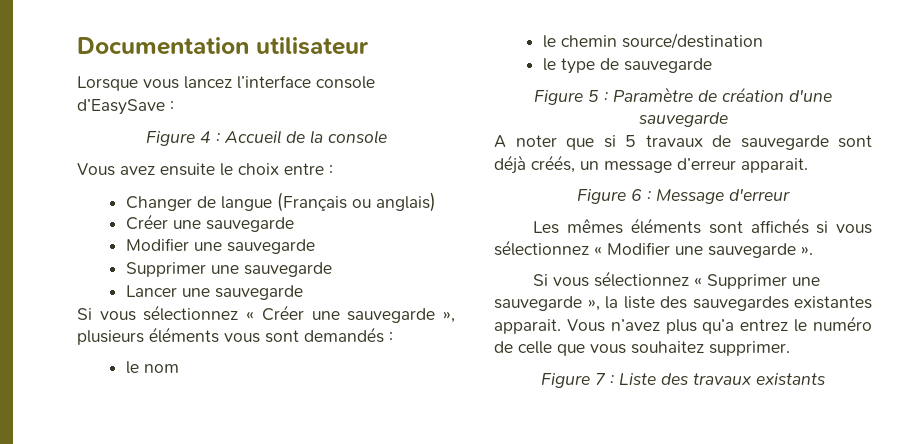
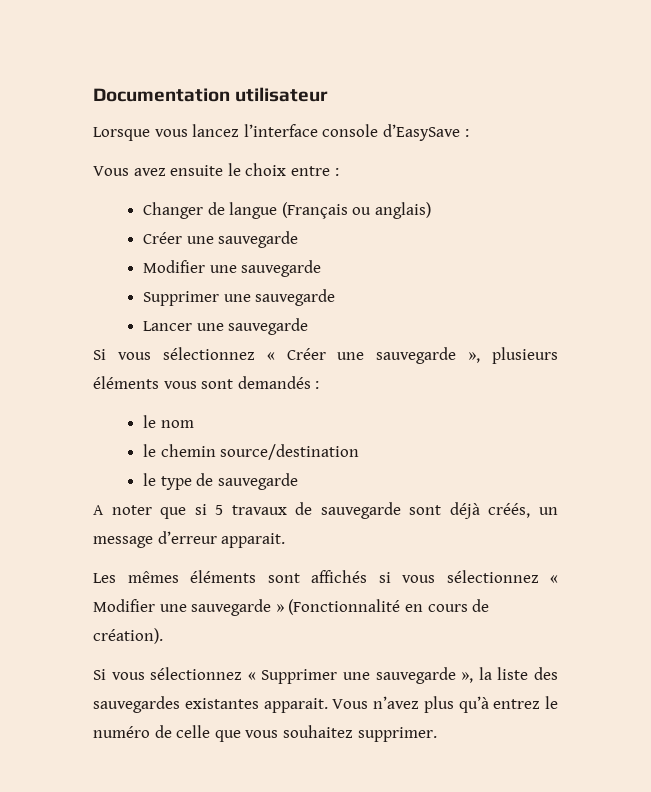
- Figure 4 : Accueil de la console
- Figure 5 : Paramètre de création d'une sauvegarde
- Figure 6 : Message d'erreur
- Les mêmes éléments sont affichés si vous sélectionnez « Modifier une sauvegarde ».
+ Les mêmes éléments sont affichés si vous sélectionnez « Modifier une sauvegarde » (Fonctionnalité en cours de création).
- Vous n’avez plus qu’a entrez le numéro de celle que vous souhaitez supprimer.
+ Vous n’avez plus qu’à entrez le numéro de celle que vous souhaitez supprimer.
- Figure 7 : Liste des travaux existants

